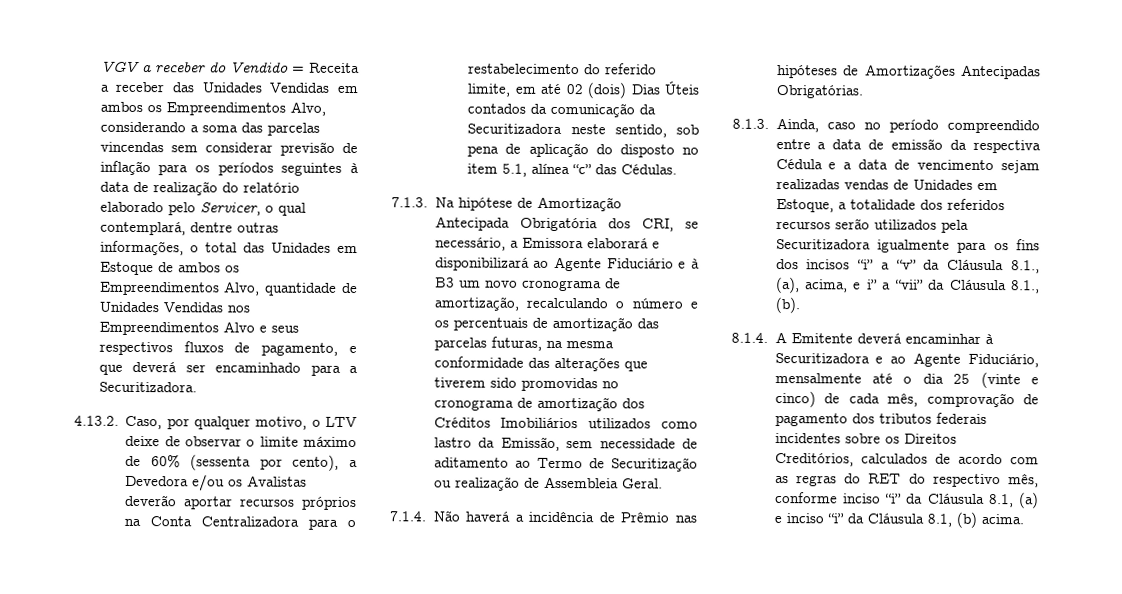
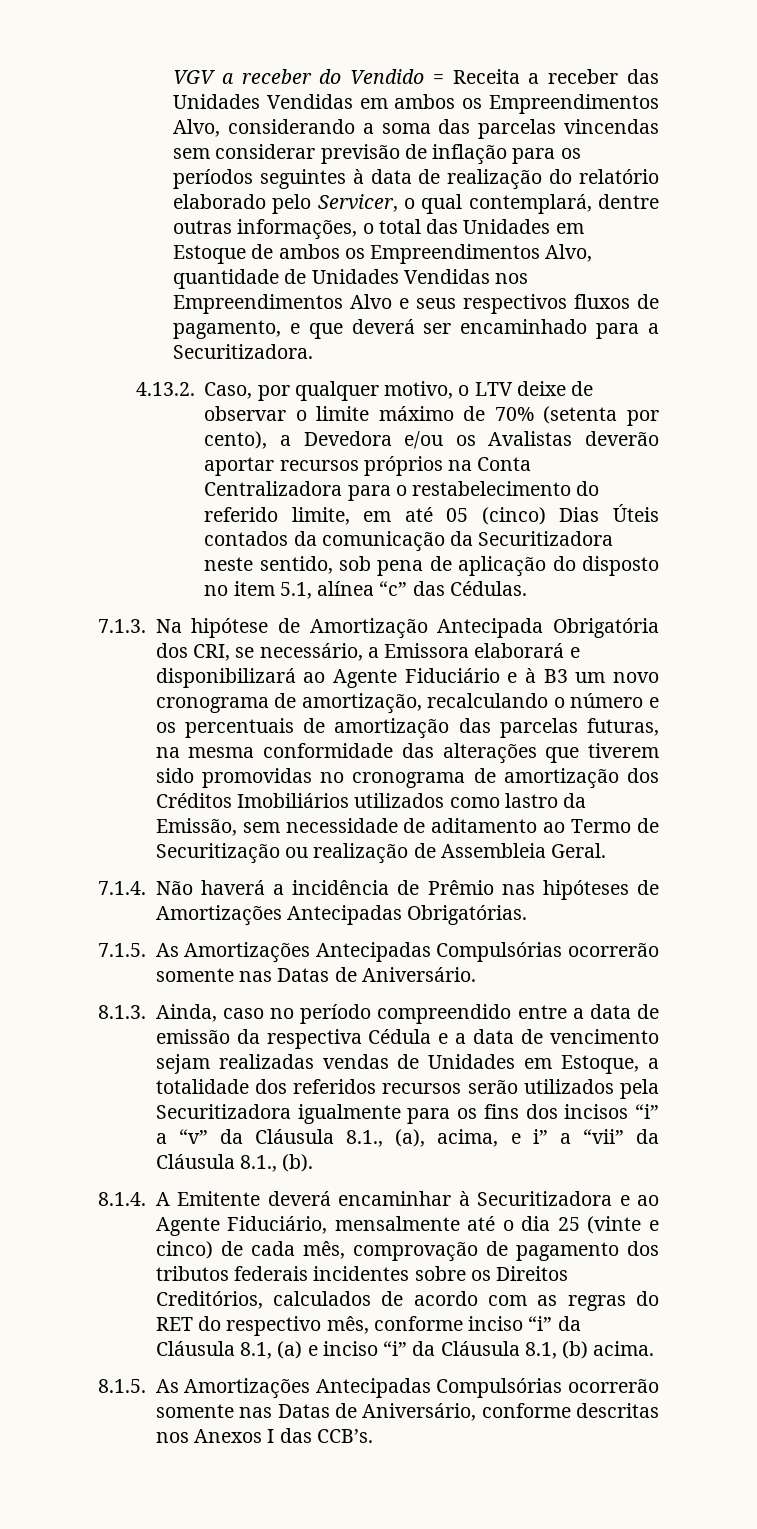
- 4.13.2. Caso, por qualquer motivo, o LTV deixe de observar o limite máximo de 60% (sessenta por cento), a Devedora e/ou os Avalistas deverão aportar recursos próprios na Conta Centralizadora para o restabelecimento do referido limite, em até 02 (dois) Dias Úteis contados da comunicação da Securitizadora neste sentido, sob pena de aplicação do disposto no item 5.1, alínea “c” das Cédulas.
+ 4.13.2. Caso, por qualquer motivo, o LTV deixe de observar o limite máximo de 70% (setenta por cento), a Devedora e/ou os Avalistas deverão aportar recursos próprios na Conta Centralizadora para o restabelecimento do referido limite, em até 05 (cinco) Dias Úteis contados da comunicação da Securitizadora neste sentido, sob pena de aplicação do disposto no item 5.1, alínea “c” das Cédulas.
+ 7.1.5. As Amortizações Antecipadas Compulsórias ocorrerão somente nas Datas de Aniversário.
+ 8.1.5. As Amortizações Antecipadas Compulsórias ocorrerão somente nas Datas de Aniversário, conforme descritas nos Anexos I das CCB’s.

